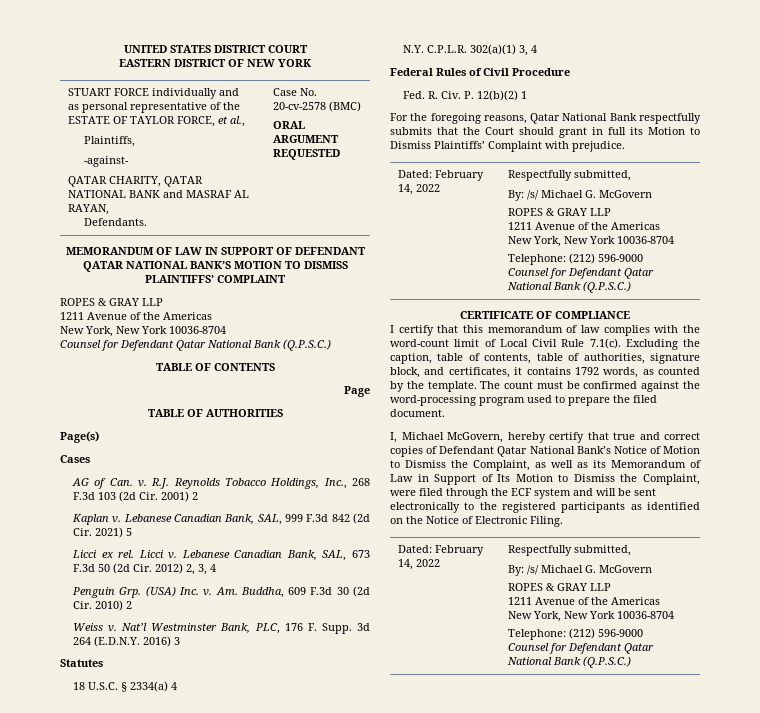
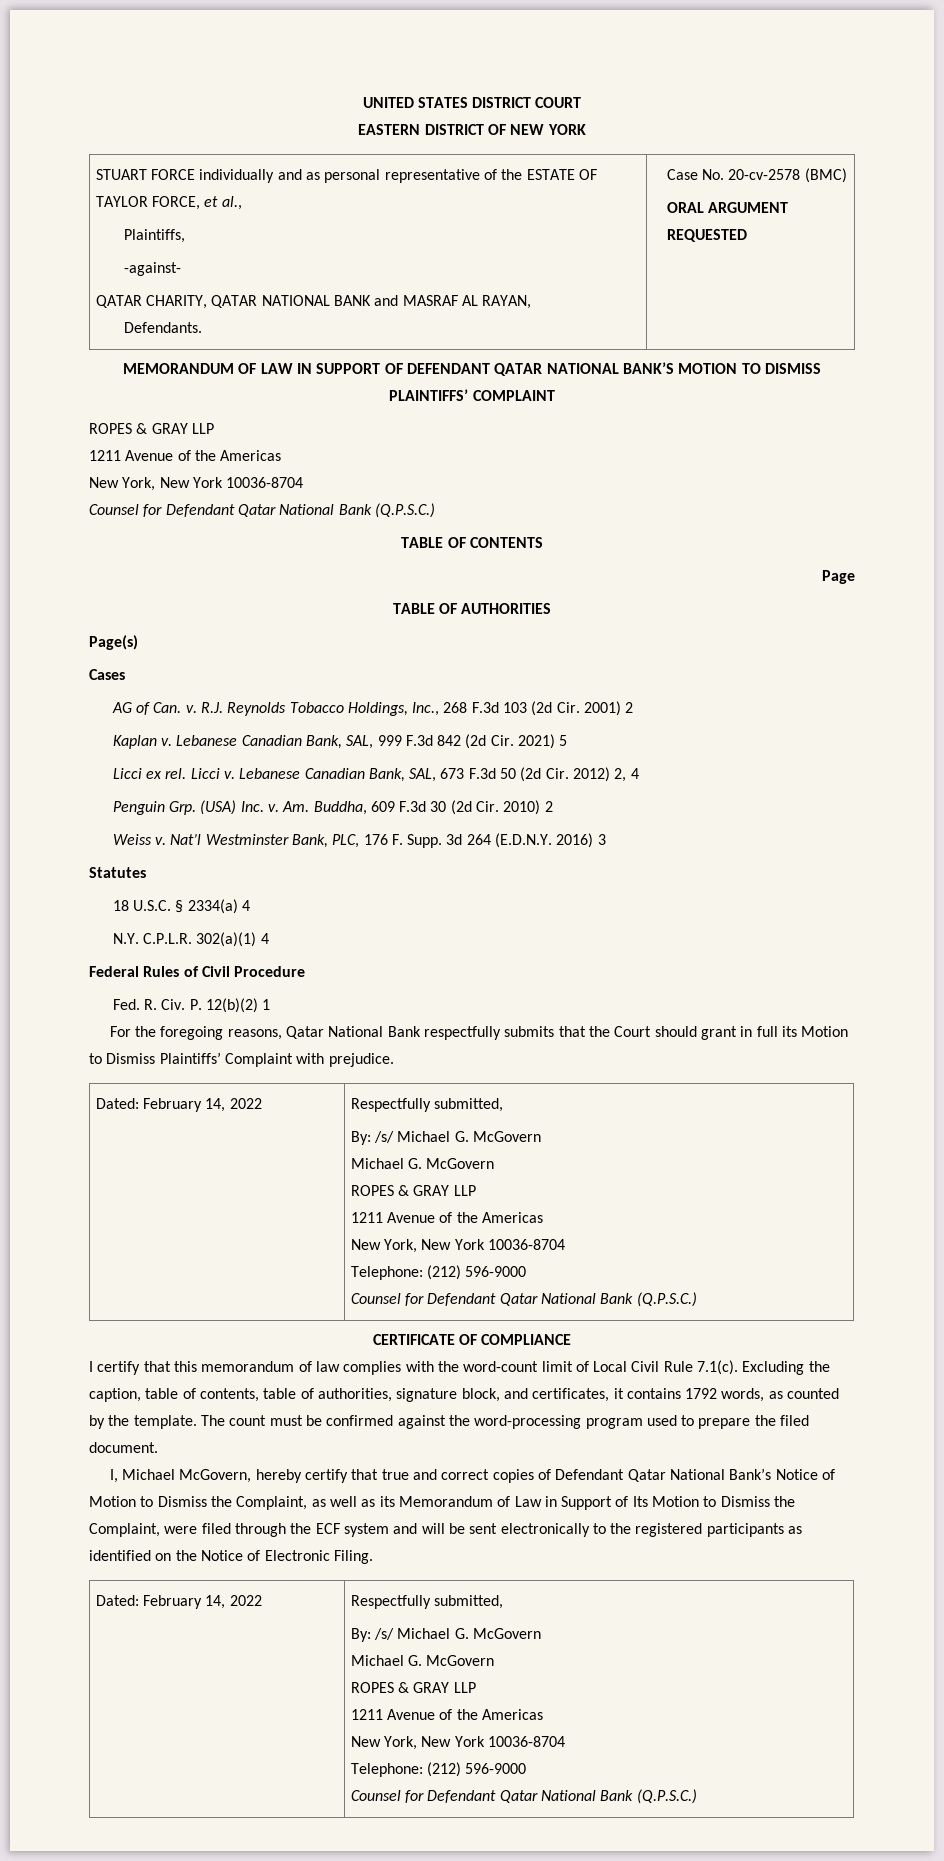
- Lebanese Canadian Bank, SAL, 673 F.3d 50 (2d Cir. 2012) 2, 3, 4
+ Lebanese Canadian Bank, SAL, 673 F.3d 50 (2d Cir. 2012) 2, 4
- N.Y. C.P.L.R. 302(a)(1) 3, 4
+ N.Y. C.P.L.R. 302(a)(1) 4
  For the foregoing reasons, Qatar National Bank respectfully submits that the Court should grant in full its Motion to Dismiss Plaintiffs’ Complaint with prejudice.
  Dated: February 14, 2022 | Respectfully submitted,
  By: /s/ Michael G. McGovern
+ Michael G. McGovern
  I, Michael McGovern, hereby certify that true and correct copies of Defendant Qatar National Bank’s Notice of Motion to Dismiss the Complaint, as well as its Memorandum of Law in Support of Its Motion to Dismiss the Complaint, were filed through the ECF system and will be sent electronically to the registered participants as identified on the Notice of Electronic Filing.
  Dated: February 14, 2022 | Respectfully submitted,
  By: /s/ Michael G. McGovern
+ Michael G. McGovern

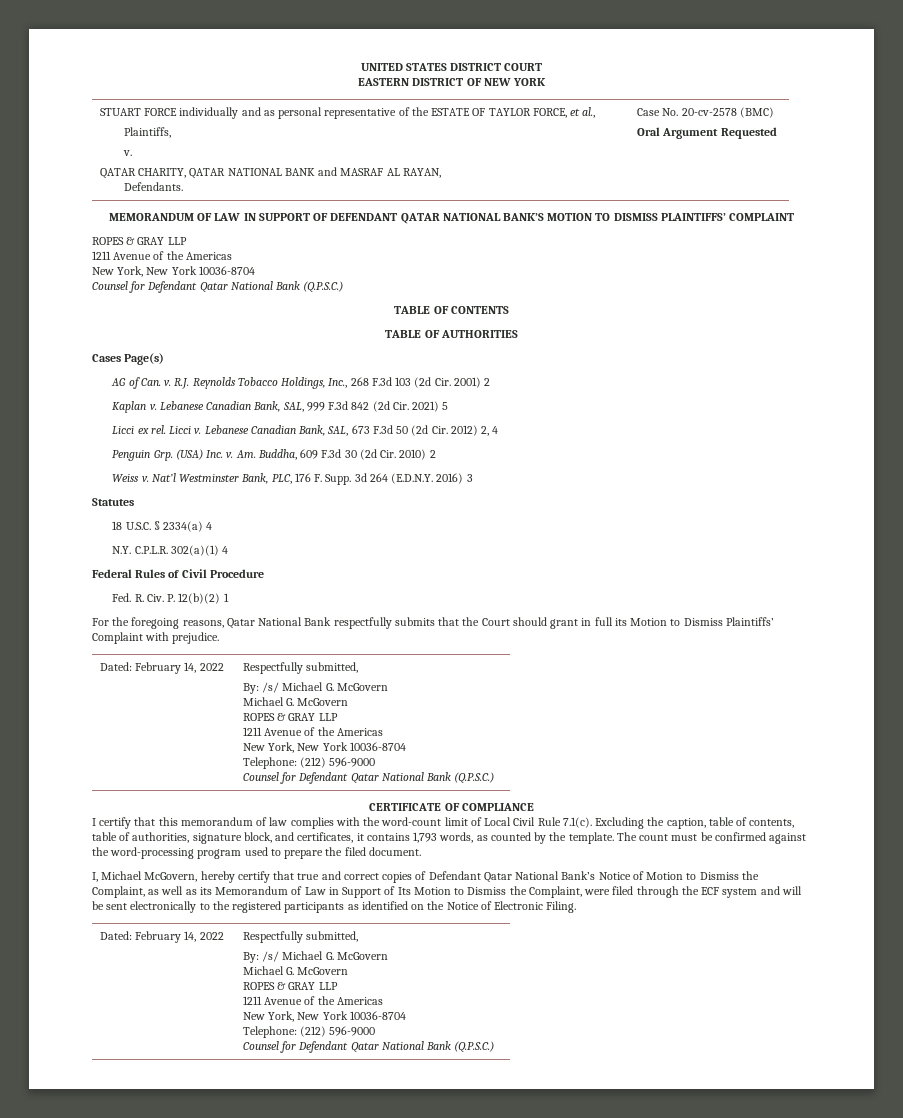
  STUART FORCE individually and as personal representative of the ESTATE OF TAYLOR FORCE, et al.,
  Plaintiffs,
- -against-
+ v.
  QATAR CHARITY, QATAR NATIONAL BANK and MASRAF AL RAYAN,
  Defendants. | Case No. 20-cv-2578 (BMC)
- ORAL ARGUMENT REQUESTED
+ Oral Argument Requested
- Page
- Page(s)
+ Cases Page(s)
- Cases
- I certify that this memorandum of law complies with the word-count limit of Local Civil Rule 7.1(c). Excluding the caption, table of contents, table of authorities, signature block, and certificates, it contains 1792 words, as counted by the template.
+ I certify that this memorandum of law complies with the word-count limit of Local Civil Rule 7.1(c). Excluding the caption, table of contents, table of authorities, signature block, and certificates, it contains 1,793 words, as counted by the template.

